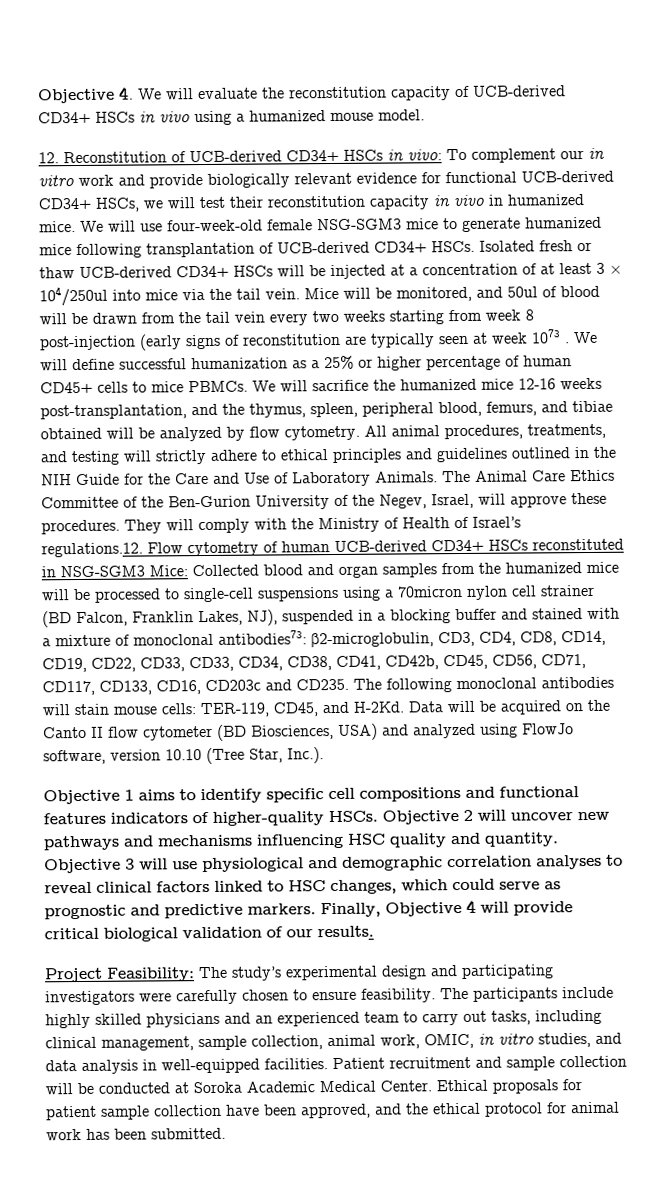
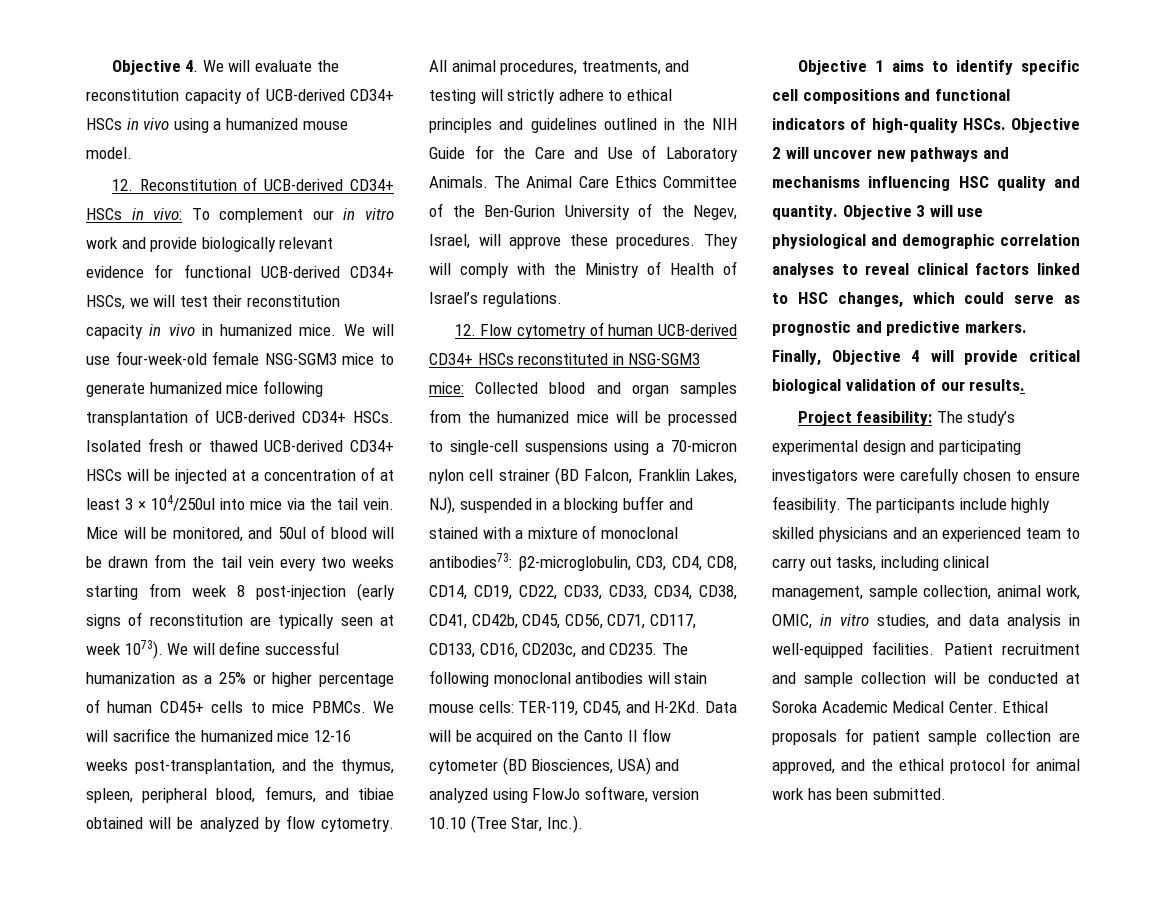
- Isolated fresh or thaw UCB-derived CD34+ HSCs will be injected at a concentration of at least 3 × 104/250ul into mice via the tail vein.
+ Isolated fresh or thawed UCB-derived CD34+ HSCs will be injected at a concentration of at least 3 × 104/250ul into mice via the tail vein.
- Mice will be monitored, and 50ul of blood will be drawn from the tail vein every two weeks starting from week 8 post-injection (early signs of reconstitution are typically seen at week 1073 .
+ Mice will be monitored, and 50ul of blood will be drawn from the tail vein every two weeks starting from week 8 post-injection (early signs of reconstitution are typically seen at week 1073).
- They will comply with the Ministry of Health of Israel’s regulations.12. Flow cytometry of human UCB-derived CD34+ HSCs reconstituted in NSG-SGM3 Mice:
+ They will comply with the Ministry of Health of Israel’s regulations.
+ 12. Flow cytometry of human UCB-derived CD34+ HSCs reconstituted in NSG-SGM3 mice:
- Collected blood and organ samples from the humanized mice will be processed to single-cell suspensions using a 70micron nylon cell strainer (BD Falcon, Franklin Lakes, NJ), suspended in a blocking buffer and stained with a mixture of monoclonal antibodies73:
+ Collected blood and organ samples from the humanized mice will be processed to single-cell suspensions using a 70-micron nylon cell strainer (BD Falcon, Franklin Lakes, NJ), suspended in a blocking buffer and stained with a mixture of monoclonal antibodies73:
- β2-microglobulin, CD3, CD4, CD8, CD14, CD19, CD22, CD33, CD33, CD34, CD38, CD41, CD42b, CD45, CD56, CD71, CD117, CD133, CD16, CD203c and CD235.
+ β2-microglobulin, CD3, CD4, CD8, CD14, CD19, CD22, CD33, CD33, CD34, CD38, CD41, CD42b, CD45, CD56, CD71, CD117, CD133, CD16, CD203c, and CD235.
- Objective 1 aims to identify specific cell compositions and functional features indicators of higher-quality HSCs.
+ Objective 1 aims to identify specific cell compositions and functional indicators of high-quality HSCs.
- Project Feasibility: The study’s experimental design and participating investigators were carefully chosen to ensure feasibility.
+ Project feasibility: The study’s experimental design and participating investigators were carefully chosen to ensure feasibility.
- Ethical proposals for patient sample collection have been approved, and the ethical protocol for animal work has been submitted.
+ Ethical proposals for patient sample collection are approved, and the ethical protocol for animal work has been submitted.

